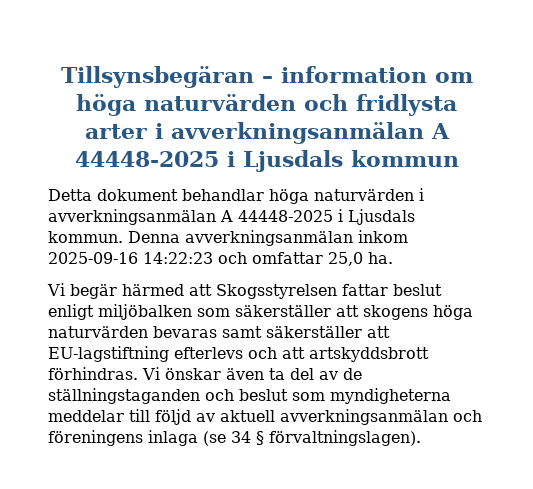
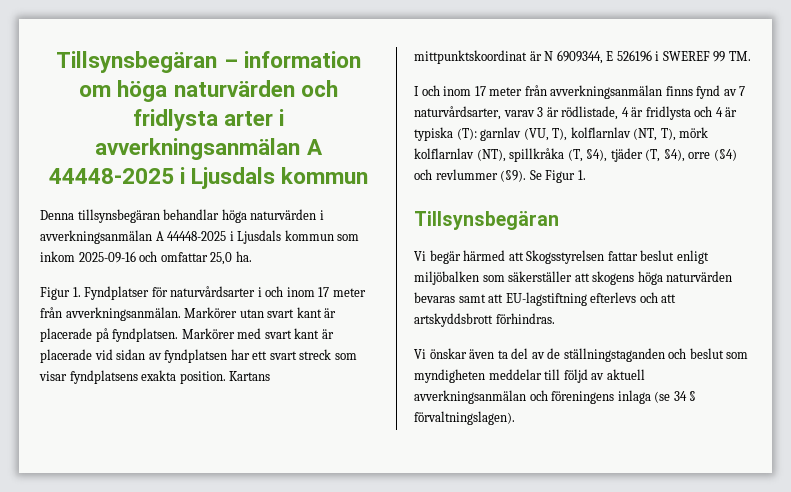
- Detta dokument behandlar höga naturvärden i avverkningsanmälan A 44448-2025 i Ljusdals kommun. Denna avverkningsanmälan inkom 2025-09-16 14:22:23 och omfattar 25,0 ha.
+ Denna tillsynsbegäran behandlar höga naturvärden i avverkningsanmälan A 44448-2025 i Ljusdals kommun som inkom 2025-09-16 och omfattar 25,0 ha.
+ Figur 1. Fyndplatser för naturvårdsarter i och inom 17 meter från avverkningsanmälan. Markörer utan svart kant är placerade på fyndplatsen. Markörer med svart kant är placerade vid sidan av fyndplatsen har ett svart streck som visar fyndplatsens exakta position. Kartans mittpunktskoordinat är N 6909344, E 526196 i SWEREF 99 TM.
+ I och inom 17 meter från avverkningsanmälan finns fynd av 7 naturvårdsarter, varav 3 är rödlistade, 4 är fridlysta och 4 är typiska (T): garnlav (VU, T), kolflarnlav (NT, T), mörk kolflarnlav (NT), spillkråka (T, §4), tjäder (T, §4), orre (§4) och revlummer (§9). Se Figur 1.
+ Tillsynsbegäran
- Vi begär härmed att Skogsstyrelsen fattar beslut enligt miljöbalken som säkerställer att skogens höga naturvärden bevaras samt säkerställer att EU-lagstiftning efterlevs och att artskyddsbrott förhindras. Vi önskar även ta del av de ställningstaganden och beslut som myndigheterna meddelar till följd av aktuell avverkningsanmälan och föreningens inlaga (se 34 § förvaltningslagen).
+ Vi begär härmed att Skogsstyrelsen fattar beslut enligt miljöbalken som säkerställer att skogens höga naturvärden bevaras samt att EU-lagstiftning efterlevs och att artskyddsbrott förhindras.
+ Vi önskar även ta del av de ställningstaganden och beslut som myndigheten meddelar till följd av aktuell avverkningsanmälan och föreningens inlaga (se 34 § förvaltningslagen).

